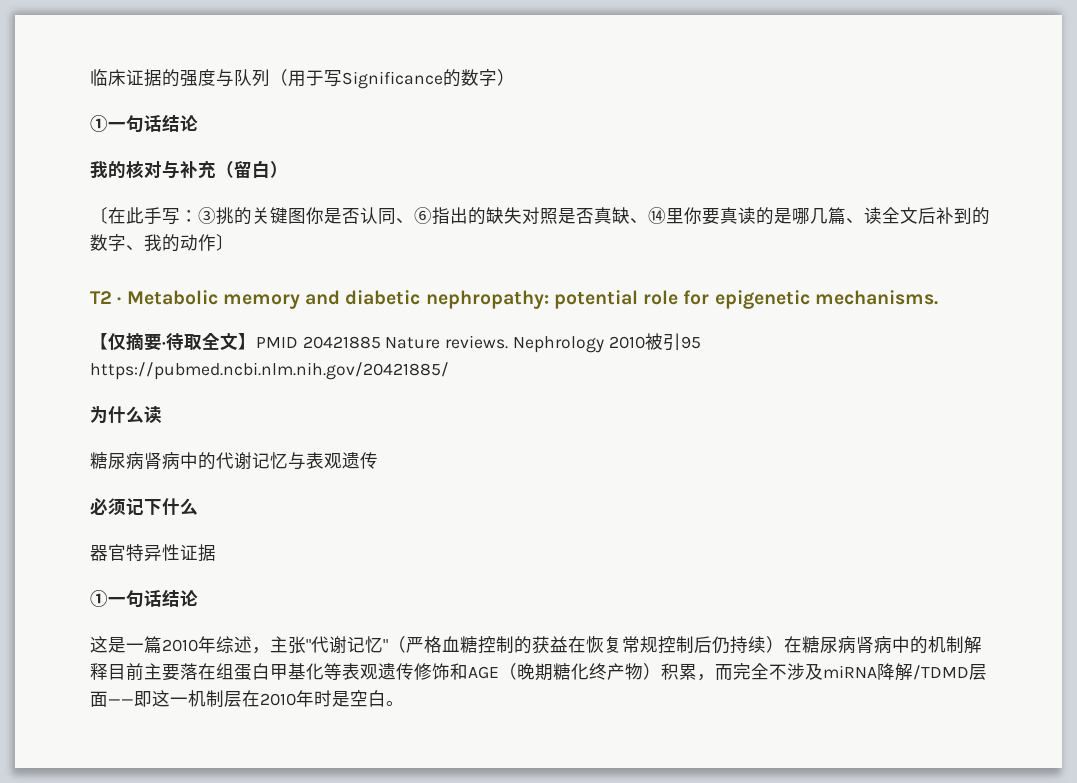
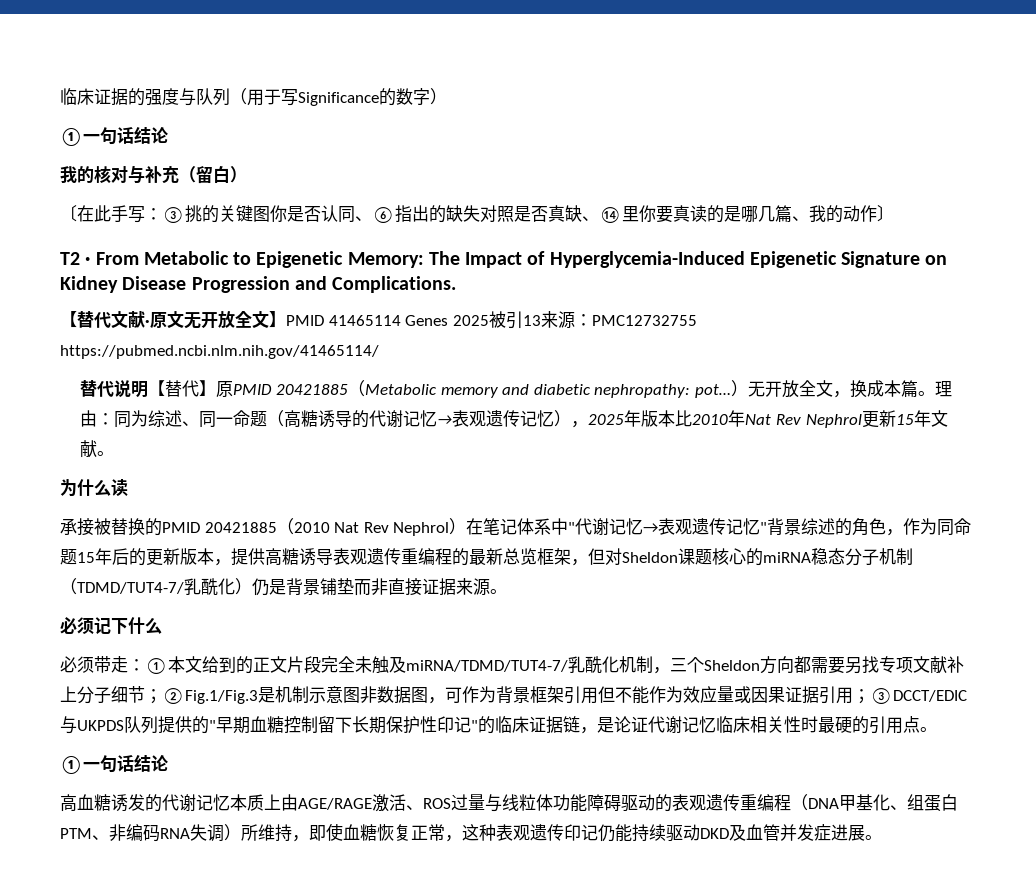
- 〔在此手写：③挑的关键图你是否认同、⑥指出的缺失对照是否真缺、⑭里你要真读的是哪几篇、读全文后补到的数字、我的动作〕
+ 〔在此手写：③挑的关键图你是否认同、⑥指出的缺失对照是否真缺、⑭里你要真读的是哪几篇、我的动作〕
- T2 · Metabolic memory and diabetic nephropathy: potential role for epigenetic mechanisms.
- 【仅摘要·待取全文】PMID 20421885 Nature reviews. Nephrology 2010被引95 https://pubmed.ncbi.nlm.nih.gov/20421885/
+ T2 · From Metabolic to Epigenetic Memory: The Impact of Hyperglycemia-Induced Epigenetic Signature on Kidney Disease Progression and Complications.
+ 【替代文献·原文无开放全文】PMID 41465114 Genes 2025被引13来源：PMC12732755 https://pubmed.ncbi.nlm.nih.gov/41465114/
+ 替代说明【替代】原PMID 20421885（Metabolic memory and diabetic nephropathy: pot…）无开放全文，换成本篇。理由：同为综述、同一命题（高糖诱导的代谢记忆→表观遗传记忆），2025年版本比2010年Nat Rev Nephrol更新15年文献。
  为什么读
- 糖尿病肾病中的代谢记忆与表观遗传
+ 承接被替换的PMID 20421885（2010 Nat Rev Nephrol）在笔记体系中"代谢记忆→表观遗传记忆"背景综述的角色，作为同命题15年后的更新版本，提供高糖诱导表观遗传重编程的最新总览框架，但对Sheldon课题核心的miRNA稳态分子机制（TDMD/TUT4-7/乳酰化）仍是背景铺垫而非直接证据来源。
  必须记下什么
- 器官特异性证据
+ 必须带走：①本文给到的正文片段完全未触及miRNA/TDMD/TUT4-7/乳酰化机制，三个Sheldon方向都需要另找专项文献补上分子细节；②Fig.1/Fig.3是机制示意图非数据图，可作为背景框架引用但不能作为效应量或因果证据引用；③DCCT/EDIC与UKPDS队列提供的"早期血糖控制留下长期保护性印记"的临床证据链，是论证代谢记忆临床相关性时最硬的引用点。
  ①一句话结论
- 这是一篇2010年综述，主张"代谢记忆"（严格血糖控制的获益在恢复常规控制后仍持续）在糖尿病肾病中的机制解释目前主要落在组蛋白甲基化等表观遗传修饰和AGE（晚期糖化终产物）积累，而完全不涉及miRNA降解/TDMD层面——即这一机制层在2010年时是空白。
+ 高血糖诱发的代谢记忆本质上由AGE/RAGE激活、ROS过量与线粒体功能障碍驱动的表观遗传重编程（DNA甲基化、组蛋白PTM、非编码RNA失调）所维持，即使血糖恢复正常，这种表观遗传印记仍能持续驱动DKD及血管并发症进展。

